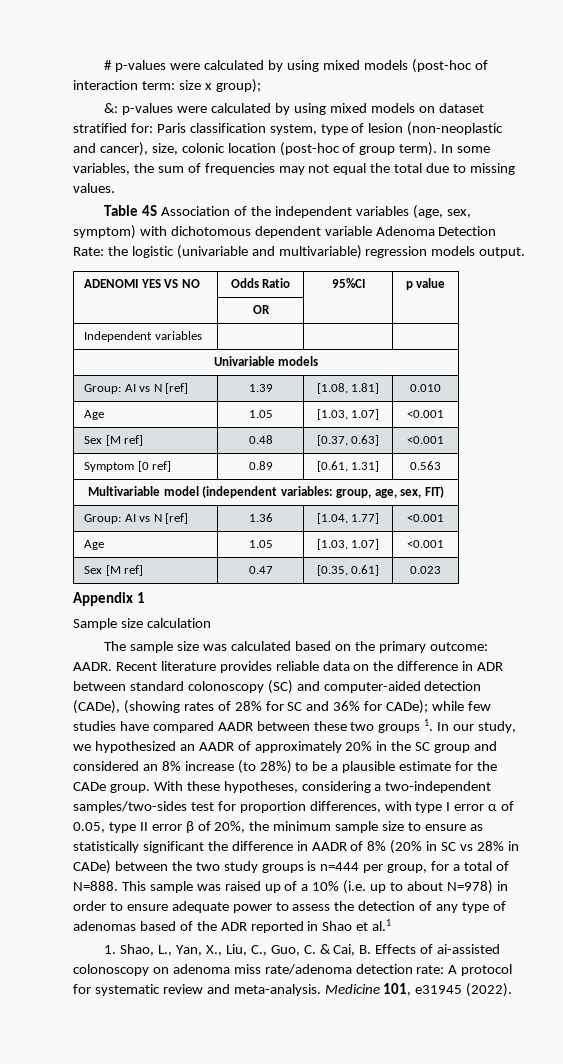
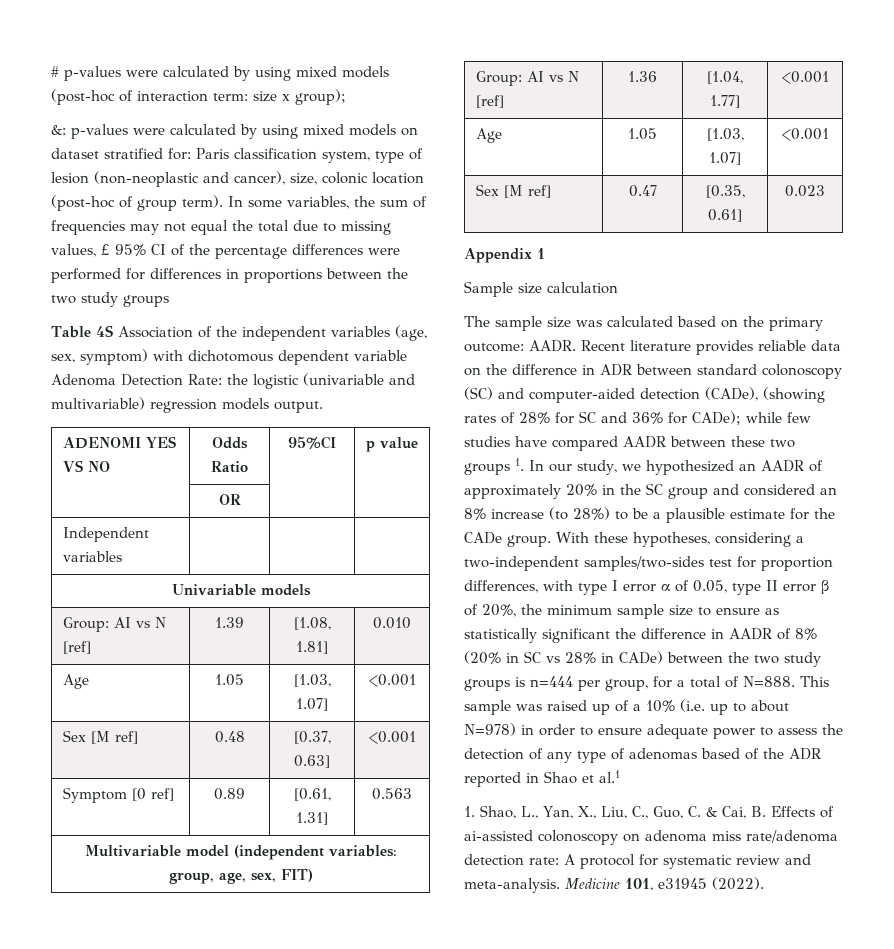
- In some variables, the sum of frequencies may not equal the total due to missing values.
+ In some variables, the sum of frequencies may not equal the total due to missing values, £ 95% CI of the percentage differences were performed for differences in proportions between the two study groups

